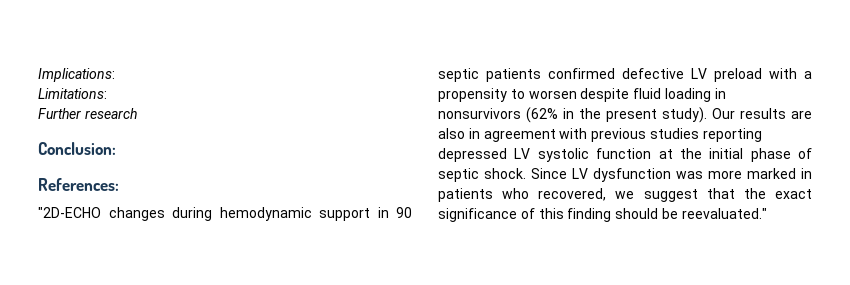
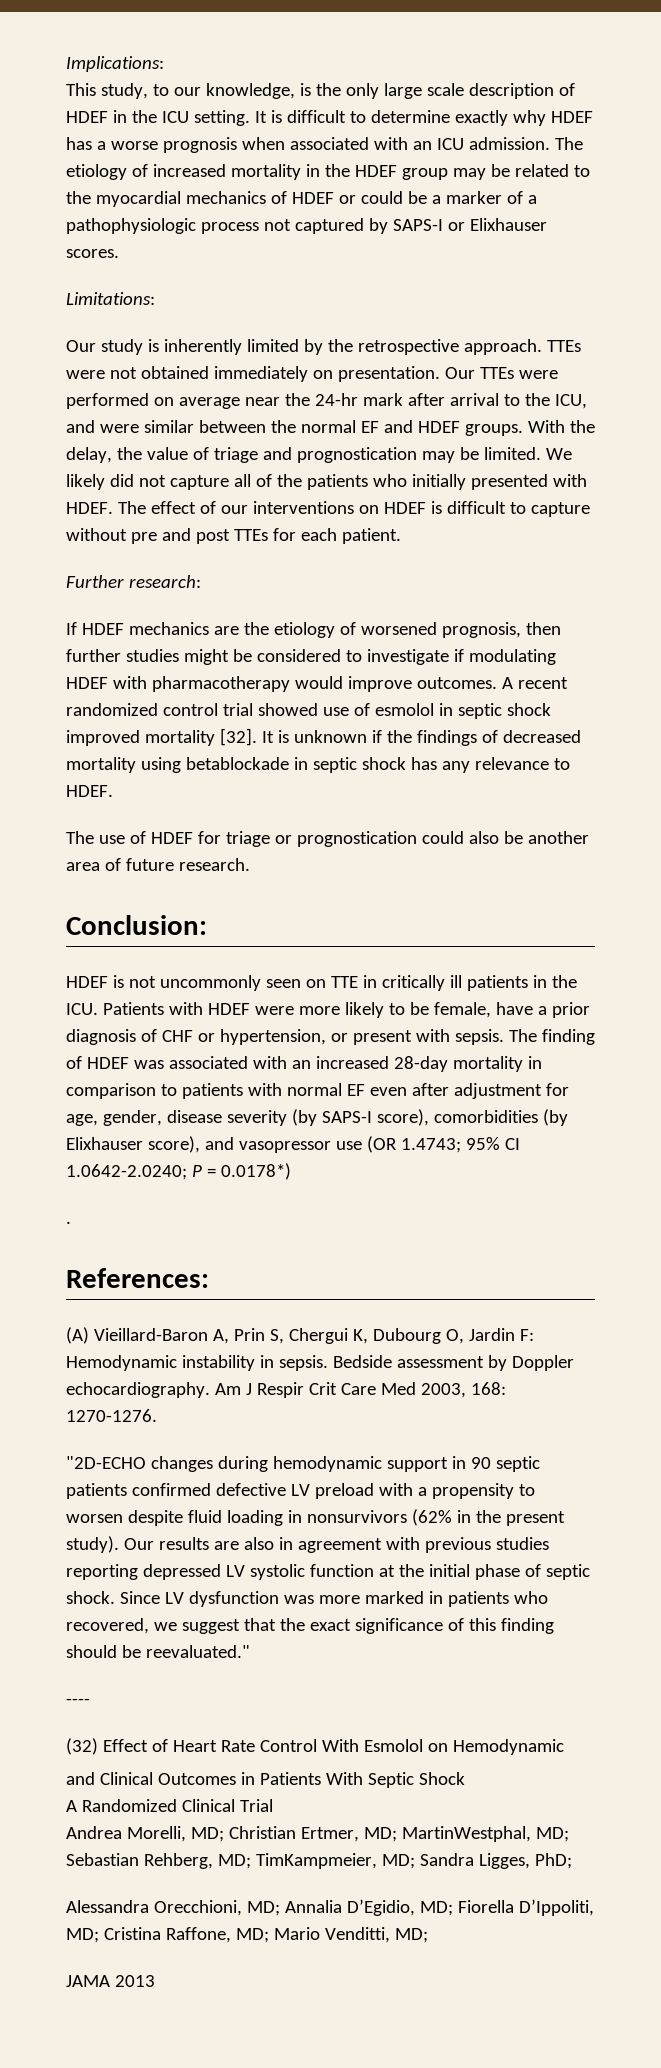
+ This study, to our knowledge, is the only large scale description of HDEF in the ICU setting. It is difficult to determine exactly why HDEF has a worse prognosis when associated with an ICU admission. The etiology of increased mortality in the HDEF group may be related to the myocardial mechanics of HDEF or could be a marker of a pathophysiologic process not captured by SAPS-I or Elixhauser scores.
  Limitations:
- Further research
+ Our study is inherently limited by the retrospective approach. TTEs were not obtained immediately on presentation. Our TTEs were performed on average near the 24-hr mark after arrival to the ICU, and were similar between the normal EF and HDEF groups. With the delay, the value of triage and prognostication may be limited. We likely did not capture all of the patients who initially presented with HDEF. The effect of our interventions on HDEF is difficult to capture without pre and post TTEs for each patient.
+ Further research:
+ If HDEF mechanics are the etiology of worsened prognosis, then further studies might be considered to investigate if modulating HDEF with pharmacotherapy would improve outcomes. A recent randomized control trial showed use of esmolol in septic shock improved mortality [32]. It is unknown if the findings of decreased mortality using betablockade in septic shock has any relevance to HDEF.
+ The use of HDEF for triage or prognostication could also be another area of future research.
  Conclusion:
+ HDEF is not uncommonly seen on TTE in critically ill patients in the ICU. Patients with HDEF were more likely to be female, have a prior diagnosis of CHF or hypertension, or present with sepsis. The finding of HDEF was associated with an increased 28-day mortality in comparison to patients with normal EF even after adjustment for age, gender, disease severity (by SAPS-I score), comorbidities (by Elixhauser score), and vasopressor use (OR 1.4743; 95% CI 1.0642-2.0240; P = 0.0178*)
+ .
  References:
+ (A) Vieillard-Baron A, Prin S, Chergui K, Dubourg O, Jardin F: Hemodynamic instability in sepsis. Bedside assessment by Doppler echocardiography. Am J Respir Crit Care Med 2003, 168: 1270-1276.
+ ----
+ (32) Effect of Heart Rate Control With Esmolol on Hemodynamic
+ and Clinical Outcomes in Patients With Septic Shock
+ A Randomized Clinical Trial
+ Andrea Morelli, MD; Christian Ertmer, MD; MartinWestphal, MD; Sebastian Rehberg, MD; TimKampmeier, MD; Sandra Ligges, PhD;
+ Alessandra Orecchioni, MD; Annalia D’Egidio, MD; Fiorella D’Ippoliti, MD; Cristina Raffone, MD; Mario Venditti, MD;
+ JAMA 2013

